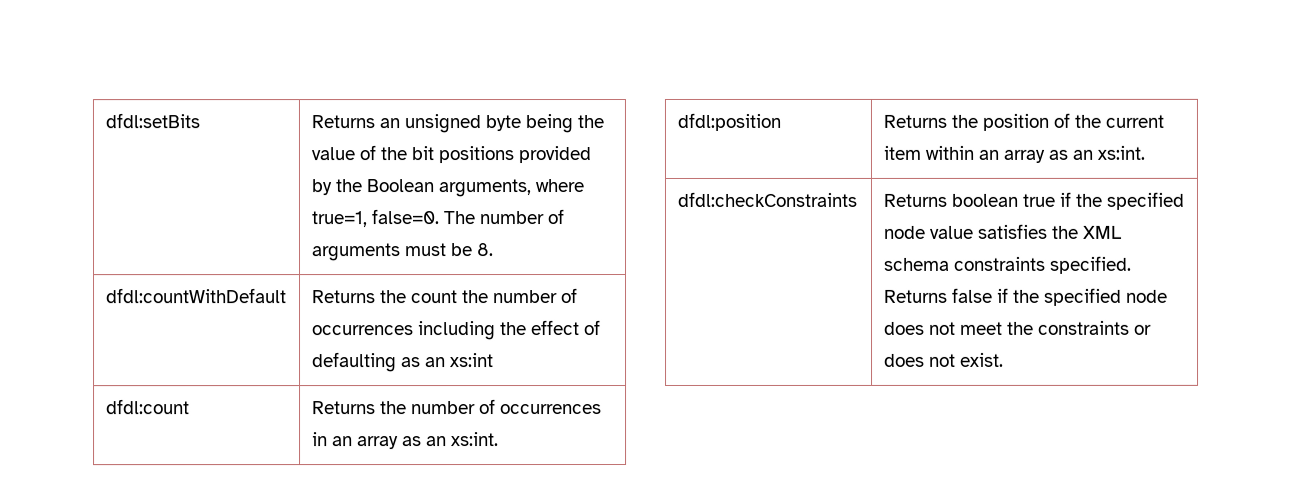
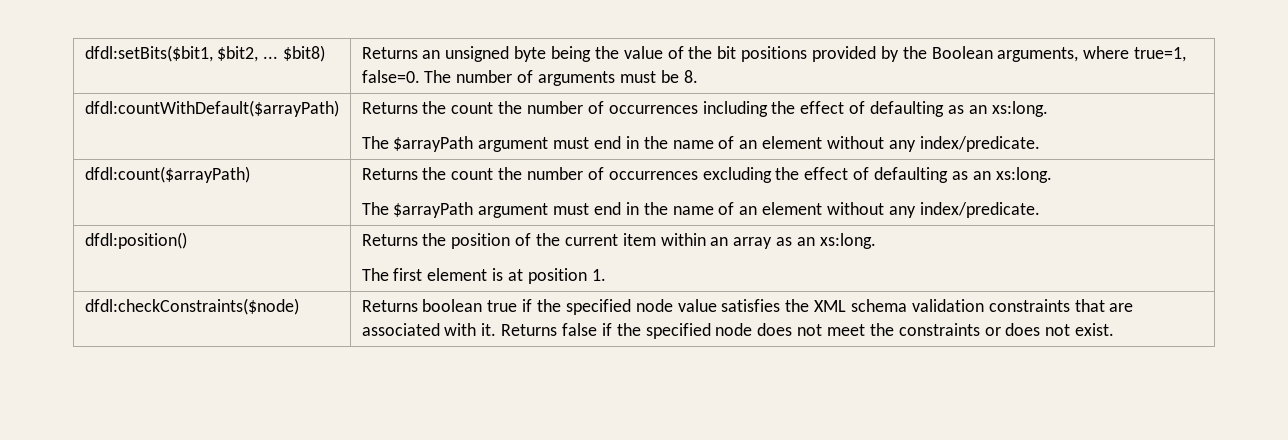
- dfdl:setBits | Returns an unsigned byte being the value of the bit positions provided by the Boolean arguments, where true=1, false=0. The number of arguments must be 8.
+ dfdl:setBits($bit1, $bit2, ... $bit8) | Returns an unsigned byte being the value of the bit positions provided by the Boolean arguments, where true=1, false=0. The number of arguments must be 8.
- dfdl:countWithDefault | Returns the count the number of occurrences including the effect of defaulting as an xs:int
- dfdl:count | Returns the number of occurrences in an array as an xs:int.
- dfdl:position | Returns the position of the current item within an array as an xs:int.
- dfdl:checkConstraints | Returns boolean true if the specified node value satisfies the XML schema constraints specified. Returns false if the specified node does not meet the constraints or does not exist.
+ dfdl:countWithDefault($arrayPath) | Returns the count the number of occurrences including the effect of defaulting as an xs:long.
+ The $arrayPath argument must end in the name of an element without any index/predicate.
+ dfdl:count($arrayPath) | Returns the count the number of occurrences excluding the effect of defaulting as an xs:long.
+ The $arrayPath argument must end in the name of an element without any index/predicate.
+ dfdl:position() | Returns the position of the current item within an array as an xs:long.
+ The first element is at position 1.
+ dfdl:checkConstraints($node) | Returns boolean true if the specified node value satisfies the XML schema validation constraints that are associated with it. Returns false if the specified node does not meet the constraints or does not exist.

